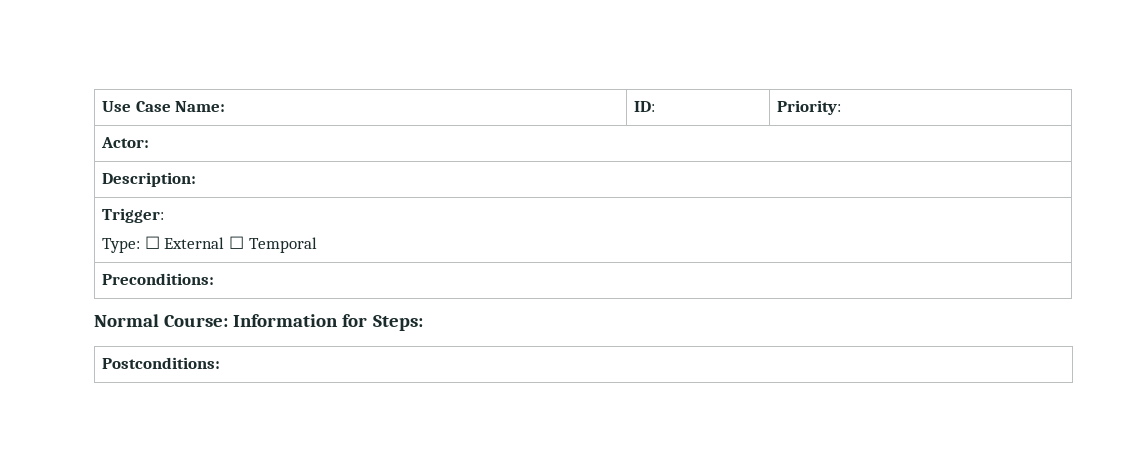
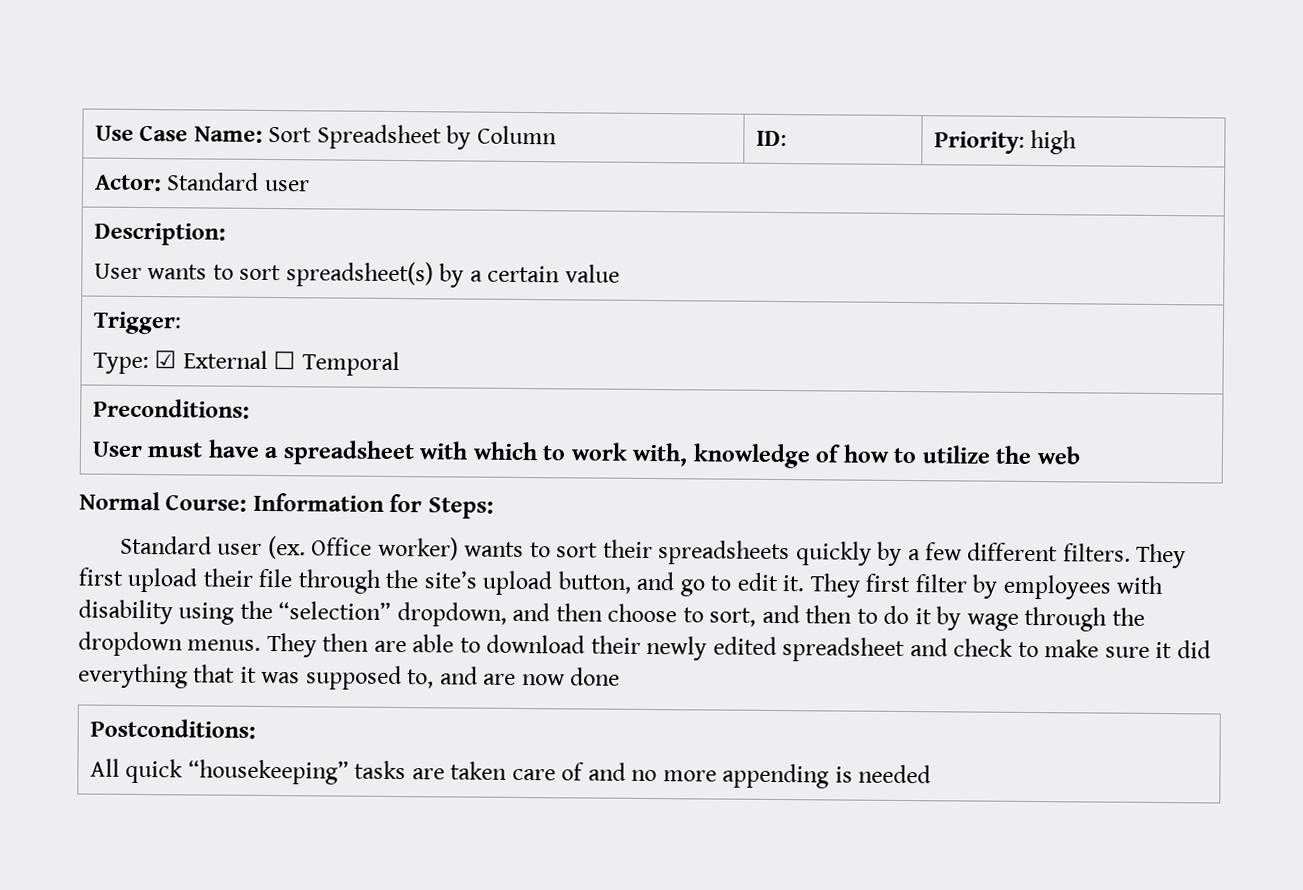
- Use Case Name: | ID: | Priority:
+ Use Case Name: Sort Spreadsheet by Column | ID: | Priority: high
- Actor:
+ Actor: Standard user
  Description:
+ User wants to sort spreadsheet(s) by a certain value
  Trigger:
- Type: ☐ External ☐ Temporal
+ Type: ☑ External ☐ Temporal
  Preconditions:
+ User must have a spreadsheet with which to work with, knowledge of how to utilize the web
+ Standard user (ex. Office worker) wants to sort their spreadsheets quickly by a few different filters. They first upload their file through the site’s upload button, and go to edit it. They first filter by employees with disability using the “selection” dropdown, and then choose to sort, and then to do it by wage through the dropdown menus. They then are able to download their newly edited spreadsheet and check to make sure it did everything that it was supposed to, and are now done
  Postconditions:
+ All quick “housekeeping” tasks are taken care of and no more appending is needed

